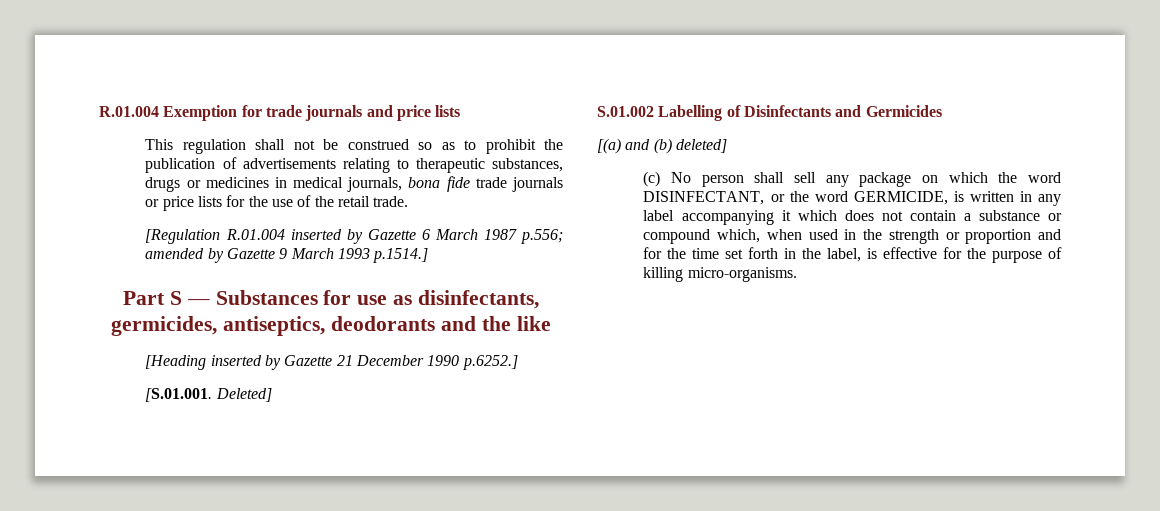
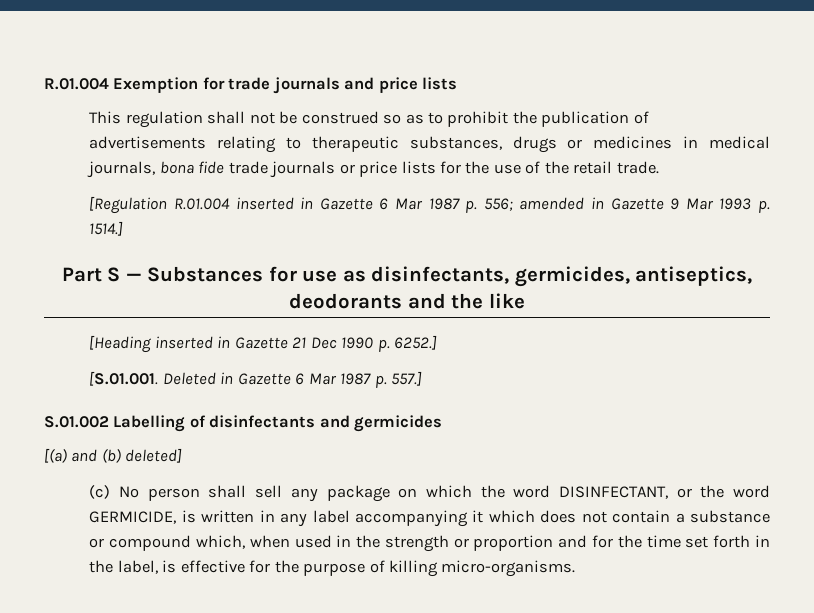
- [Regulation R.01.004 inserted by Gazette 6 March 1987 p.556; amended by Gazette 9 March 1993 p.1514.]
+ [Regulation R.01.004 inserted in Gazette 6 Mar 1987 p. 556; amended in Gazette 9 Mar 1993 p. 1514.]
- [Heading inserted by Gazette 21 December 1990 p.6252.]
- [S.01.001. Deleted]
+ [Heading inserted in Gazette 21 Dec 1990 p. 6252.]
+ [S.01.001. Deleted in Gazette 6 Mar 1987 p. 557.]
- S.01.002 Labelling of Disinfectants and Germicides
+ S.01.002 Labelling of disinfectants and germicides

